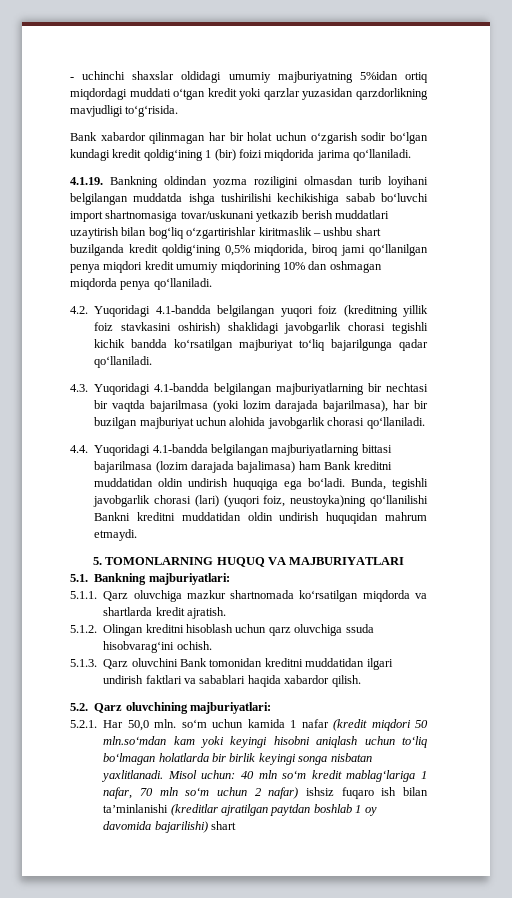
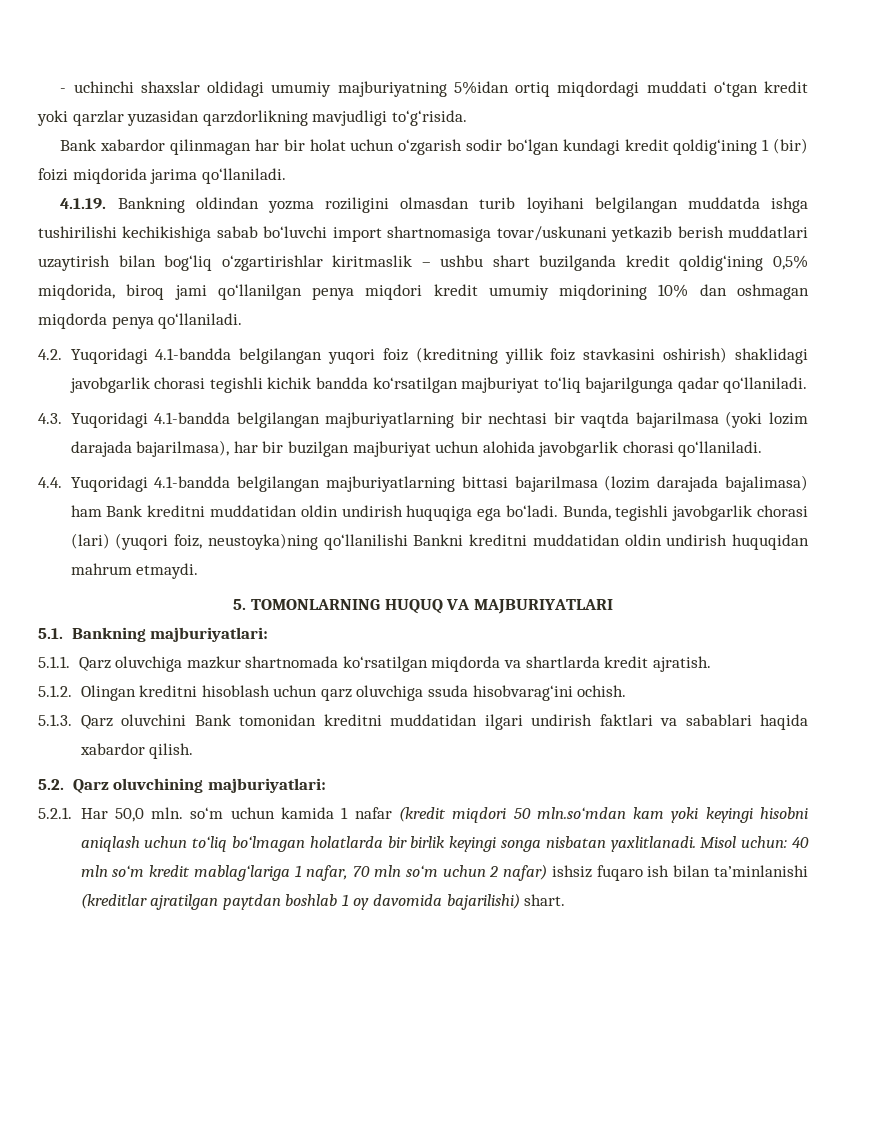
- Misol uchun: 40 mln so‘m kredit mablag‘lariga 1 nafar, 70 mln so‘m uchun 2 nafar) ishsiz fuqaro ish bilan ta’minlanishi (kreditlar ajratilgan paytdan boshlab 1 oy davomida bajarilishi) shart
+ Misol uchun: 40 mln so‘m kredit mablag‘lariga 1 nafar, 70 mln so‘m uchun 2 nafar) ishsiz fuqaro ish bilan ta’minlanishi (kreditlar ajratilgan paytdan boshlab 1 oy davomida bajarilishi) shart.

